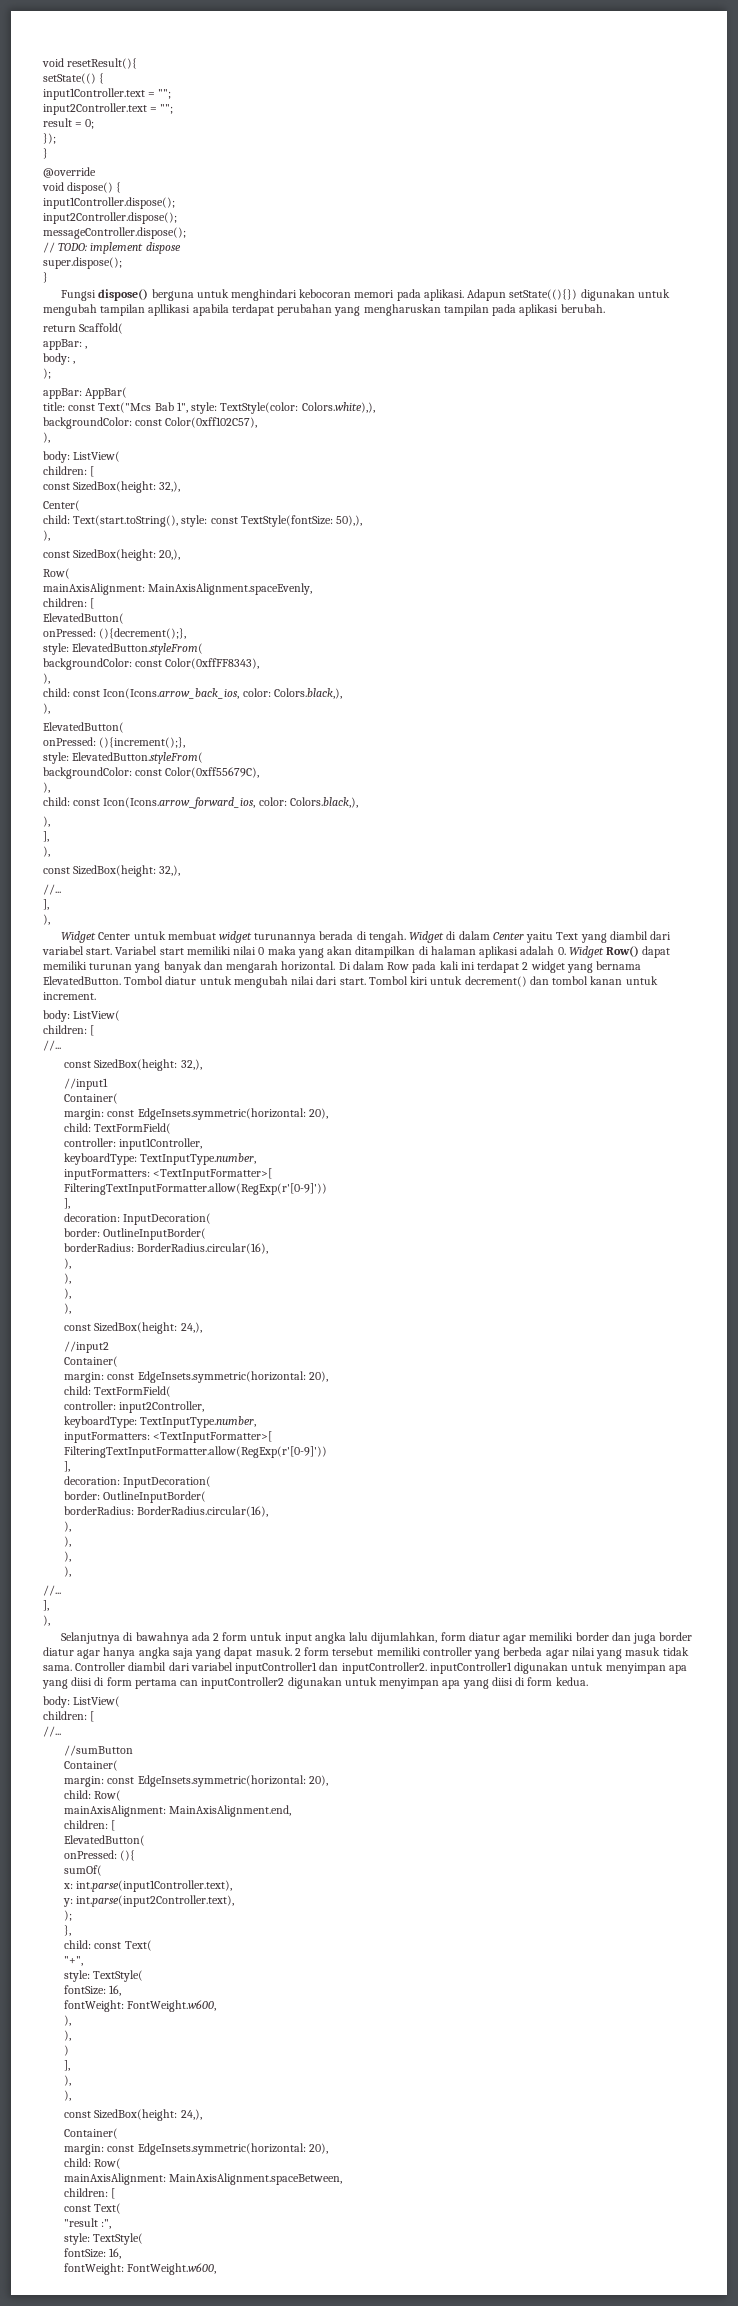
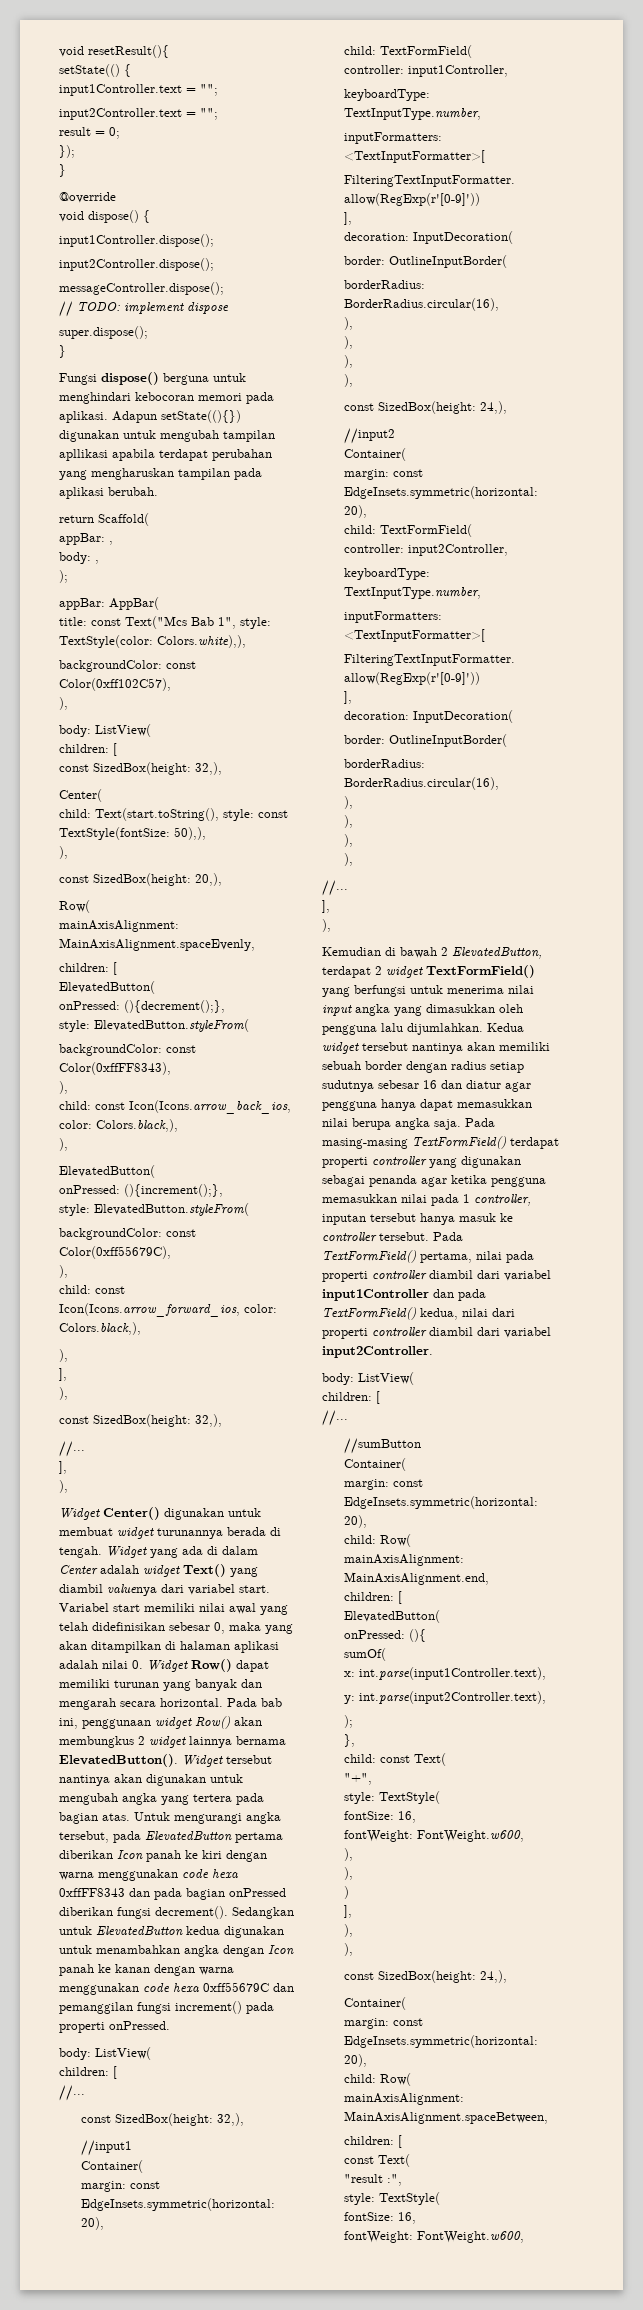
- Widget Center untuk membuat widget turunannya berada di tengah.
+ Widget Center() digunakan untuk membuat widget turunannya berada di tengah.
- Widget di dalam Center yaitu Text yang diambil dari variabel start.
+ Widget yang ada di dalam Center adalah widget Text() yang diambil valuenya dari variabel start.
- Variabel start memiliki nilai 0 maka yang akan ditampilkan di halaman aplikasi adalah 0. Widget Row() dapat memiliki turunan yang banyak dan mengarah horizontal. Di dalam Row pada kali ini terdapat 2 widget yang bernama ElevatedButton. Tombol diatur untuk mengubah nilai dari start. Tombol kiri untuk decrement() dan tombol kanan untuk increment.
+ Variabel start memiliki nilai awal yang telah didefinisikan sebesar 0, maka yang akan ditampilkan di halaman aplikasi adalah nilai 0. Widget Row() dapat memiliki turunan yang banyak dan mengarah secara horizontal. Pada bab ini, penggunaan widget Row() akan membungkus 2 widget lainnya bernama ElevatedButton(). Widget tersebut nantinya akan digunakan untuk mengubah angka yang tertera pada bagian atas. Untuk mengurangi angka tersebut, pada ElevatedButton pertama diberikan Icon panah ke kiri dengan warna menggunakan code hexa 0xffFF8343 dan pada bagian onPressed diberikan fungsi decrement(). Sedangkan untuk ElevatedButton kedua digunakan untuk menambahkan angka dengan Icon panah ke kanan dengan warna menggunakan code hexa 0xff55679C dan pemanggilan fungsi increment() pada properti onPressed.
- Selanjutnya di bawahnya ada 2 form untuk input angka lalu dijumlahkan, form diatur agar memiliki border dan juga border diatur agar hanya angka saja yang dapat masuk. 2 form tersebut memiliki controller yang berbeda agar nilai yang masuk tidak sama. Controller diambil dari variabel inputController1 dan inputController2. inputController1 digunakan untuk menyimpan apa yang diisi di form pertama can inputController2 digunakan untuk menyimpan apa yang diisi di form kedua.
+ Kemudian di bawah 2 ElevatedButton, terdapat 2 widget TextFormField() yang berfungsi untuk menerima nilai input angka yang dimasukkan oleh pengguna lalu dijumlahkan. Kedua widget tersebut nantinya akan memiliki sebuah border dengan radius setiap sudutnya sebesar 16 dan diatur agar pengguna hanya dapat memasukkan nilai berupa angka saja. Pada masing-masing TextFormField() terdapat properti controller yang digunakan sebagai penanda agar ketika pengguna memasukkan nilai pada 1 controller, inputan tersebut hanya masuk ke controller tersebut. Pada TextFormField() pertama, nilai pada properti controller diambil dari variabel input1Controller dan pada TextFormField() kedua, nilai dari properti controller diambil dari variabel input2Controller.

